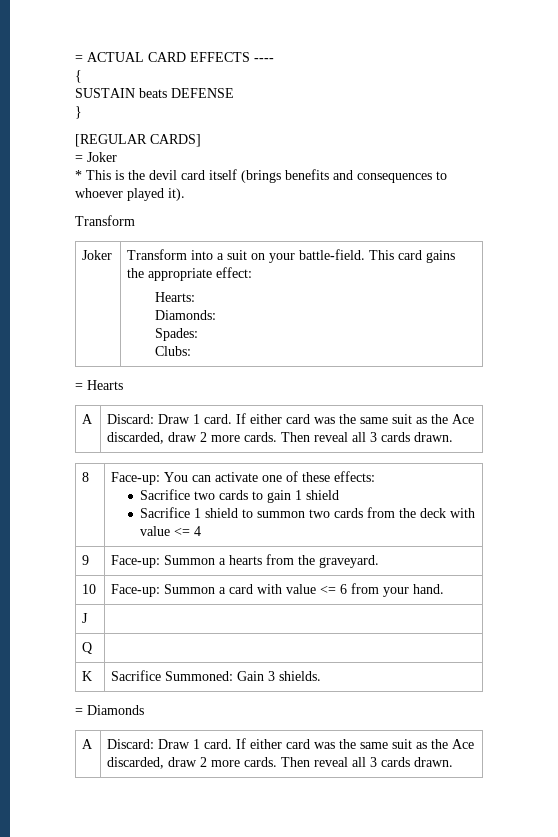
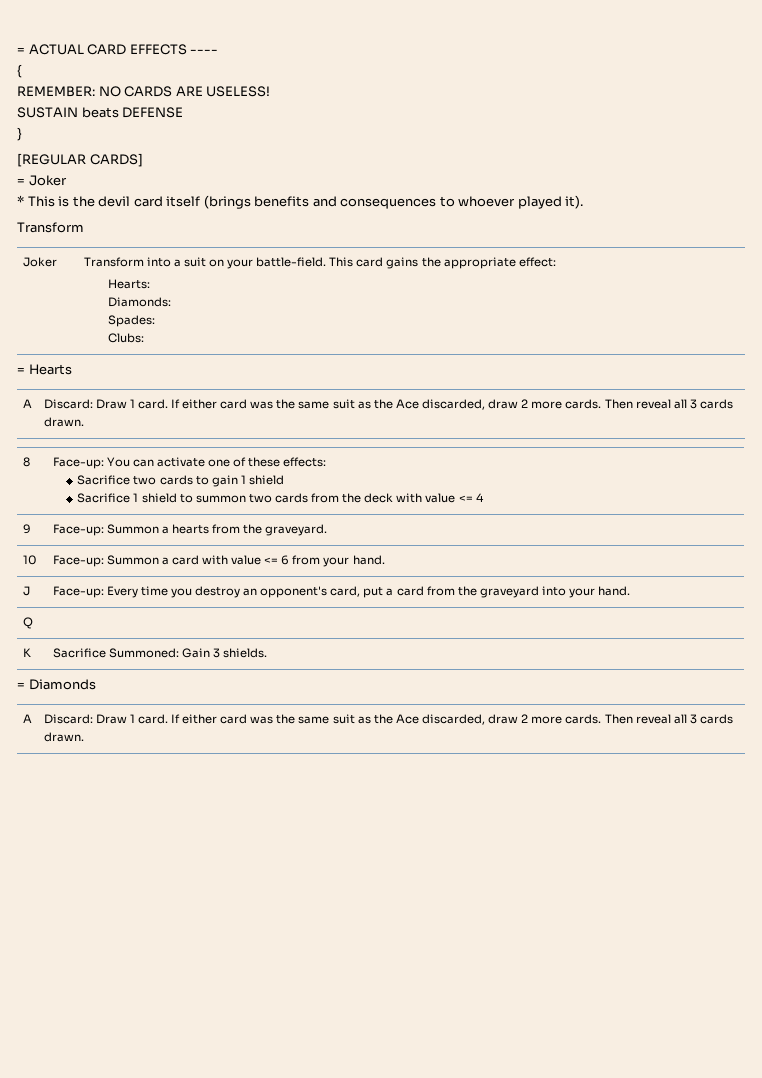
+ REMEMBER: NO CARDS ARE USELESS!
- J |
+ J | Face-up: Every time you destroy an opponent's card, put a card from the graveyard into your hand.

